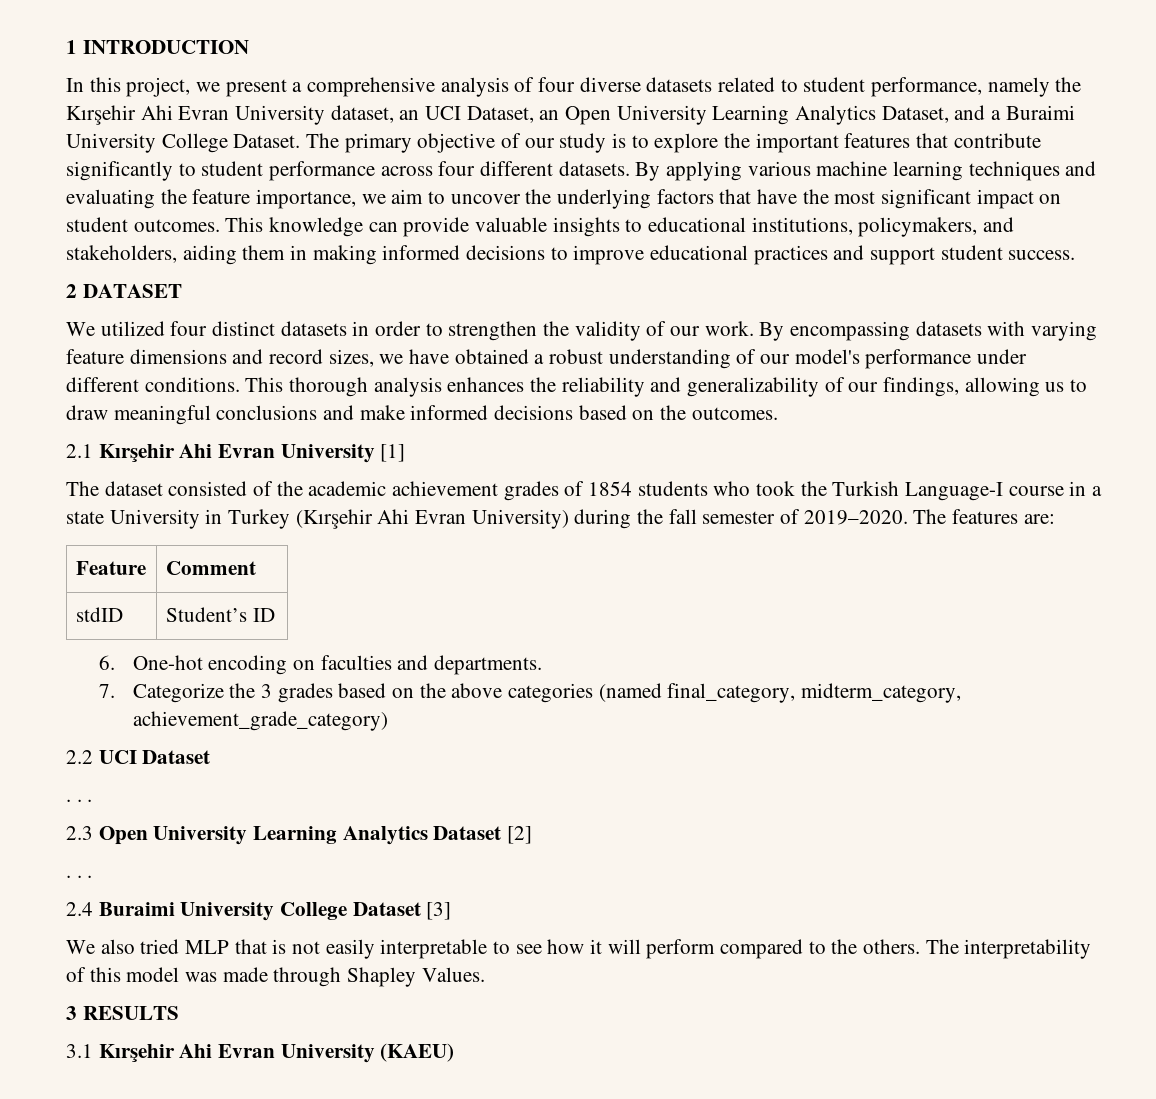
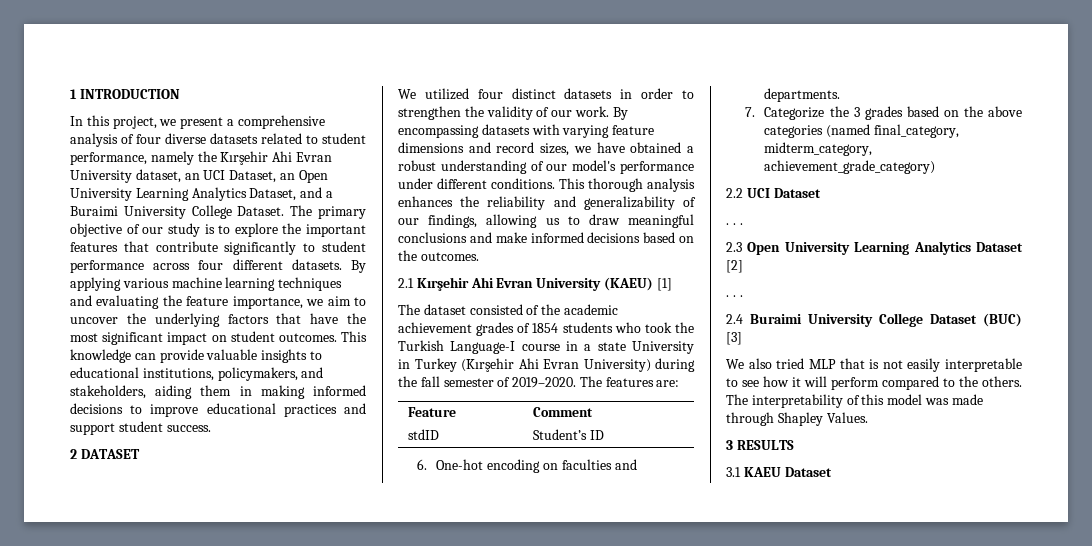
- 2.1 Kırşehir Ahi Evran University [1]
+ 2.1 Kırşehir Ahi Evran University (KAEU) [1]
- 2.4 Buraimi University College Dataset [3]
+ 2.4 Buraimi University College Dataset (BUC) [3]
- 3.1 Kırşehir Ahi Evran University (KAEU)
+ 3.1 KAEU Dataset

